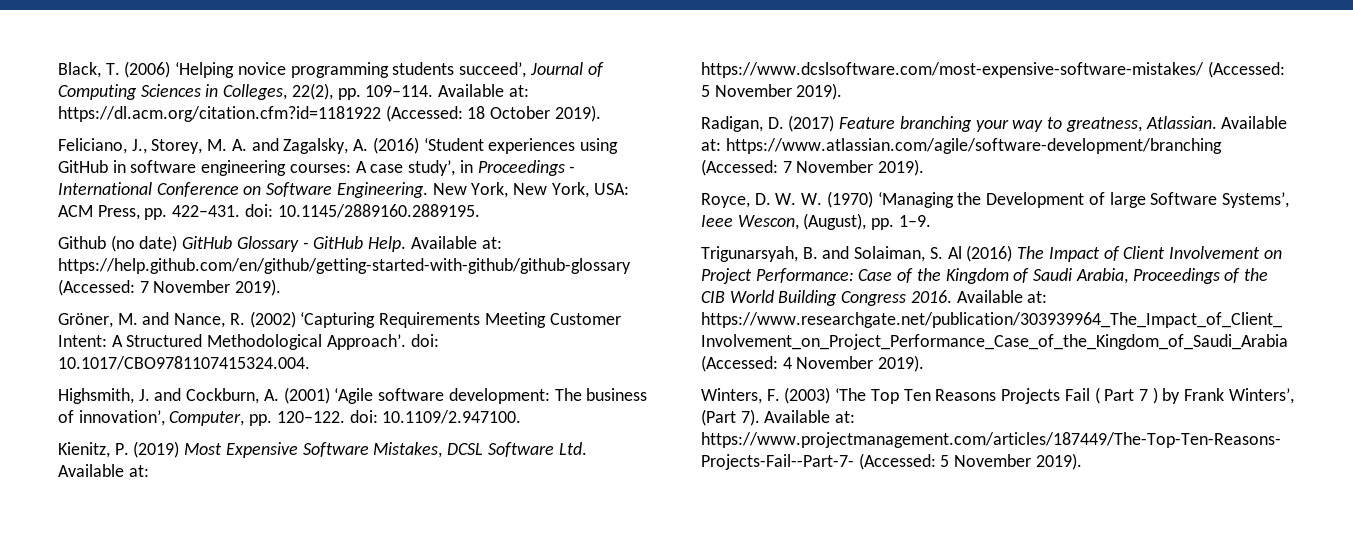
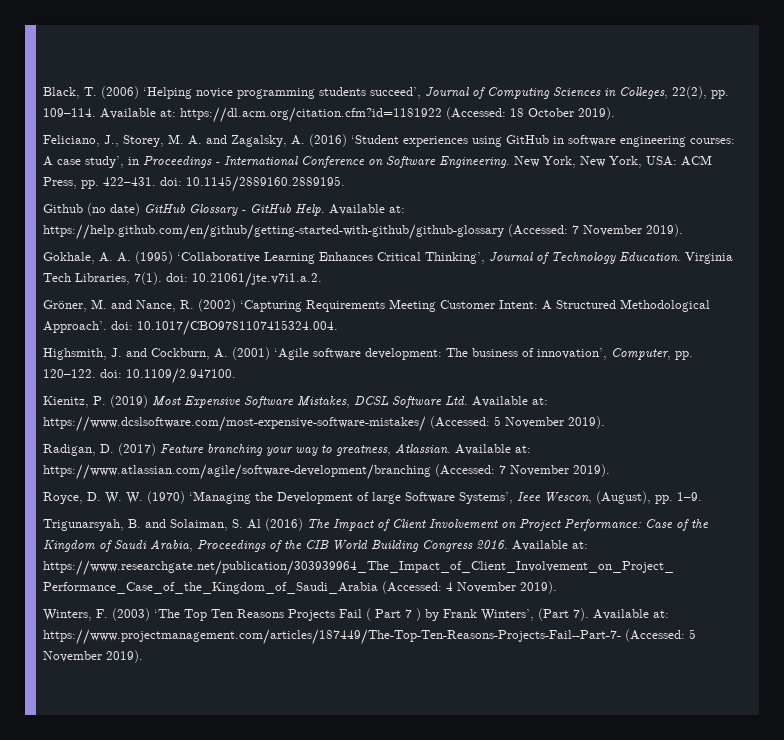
+ Gokhale, A. A. (1995) ‘Collaborative Learning Enhances Critical Thinking’, Journal of Technology Education. Virginia Tech Libraries, 7(1). doi: 10.21061/jte.v7i1.a.2.

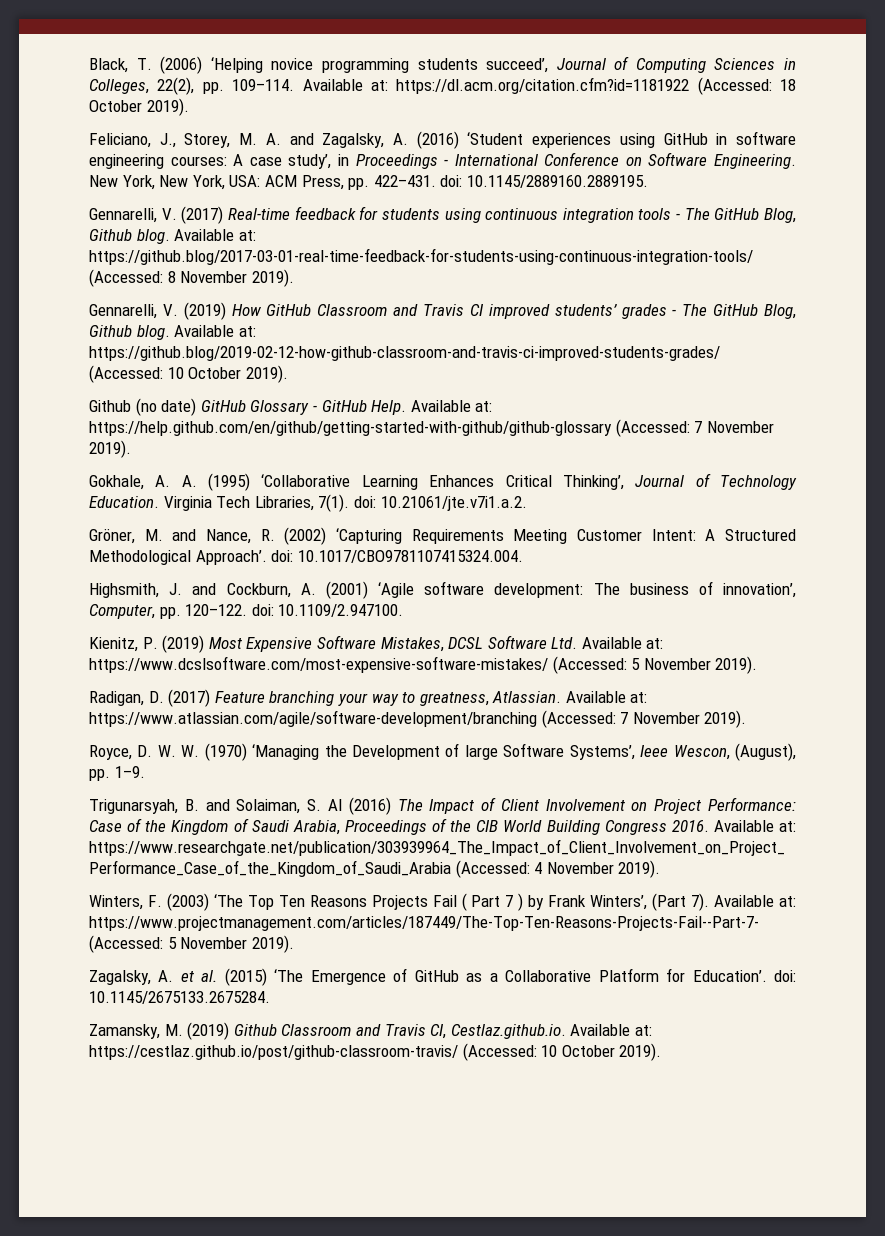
+ Gennarelli, V. (2017) Real-time feedback for students using continuous integration tools - The GitHub Blog, Github blog. Available at: https://github.blog/2017-03-01-real-time-feedback-for-students-using-continuous-integration-tools/ (Accessed: 8 November 2019).
+ Gennarelli, V. (2019) How GitHub Classroom and Travis CI improved students’ grades - The GitHub Blog, Github blog. Available at: https://github.blog/2019-02-12-how-github-classroom-and-travis-ci-improved-students-grades/ (Accessed: 10 October 2019).
+ Zagalsky, A. et al. (2015) ‘The Emergence of GitHub as a Collaborative Platform for Education’. doi: 10.1145/2675133.2675284.
+ Zamansky, M. (2019) Github Classroom and Travis CI, Cestlaz.github.io. Available at: https://cestlaz.github.io/post/github-classroom-travis/ (Accessed: 10 October 2019).

